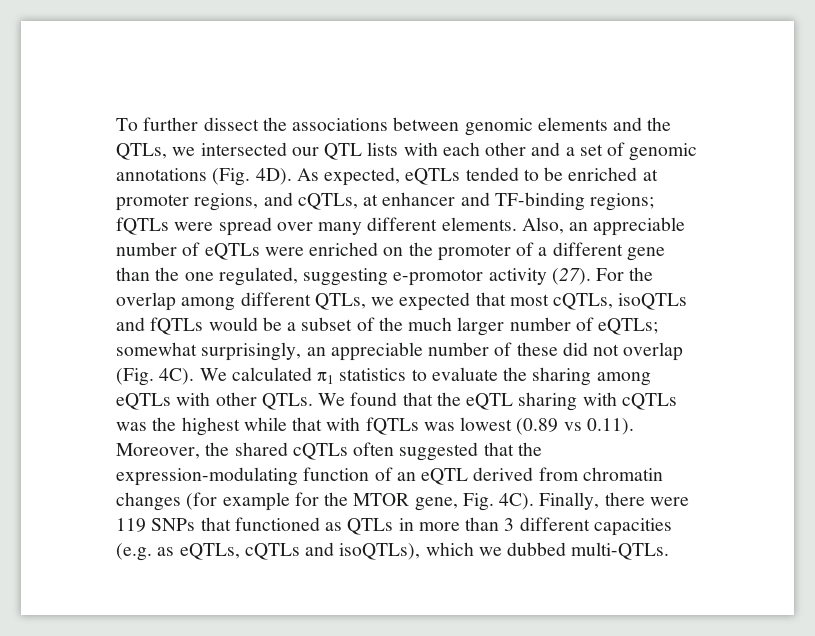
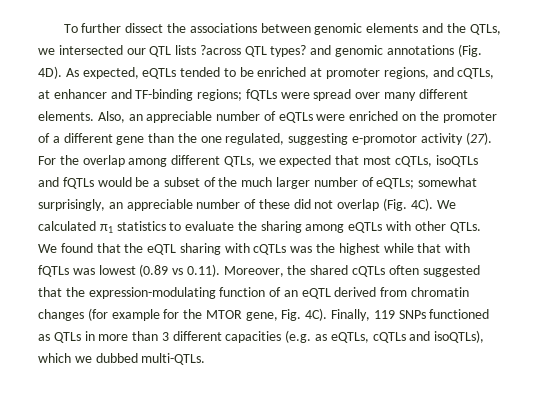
- To further dissect the associations between genomic elements and the QTLs, we intersected our QTL lists with each other and a set of genomic annotations (Fig. 4D).
+ To further dissect the associations between genomic elements and the QTLs, we intersected our QTL lists ?across QTL types? and genomic annotations (Fig. 4D).
- Finally, there were 119 SNPs that functioned as QTLs in more than 3 different capacities (e.g. as eQTLs, cQTLs and isoQTLs), which we dubbed multi-QTLs.
+ Finally, 119 SNPs functioned as QTLs in more than 3 different capacities (e.g. as eQTLs, cQTLs and isoQTLs), which we dubbed multi-QTLs.

